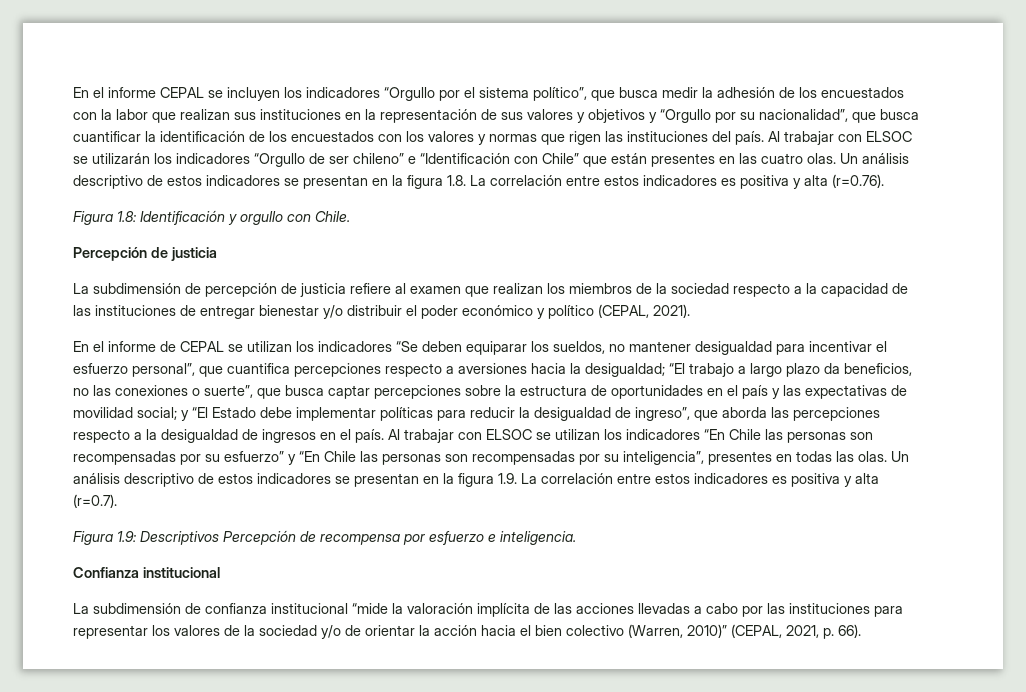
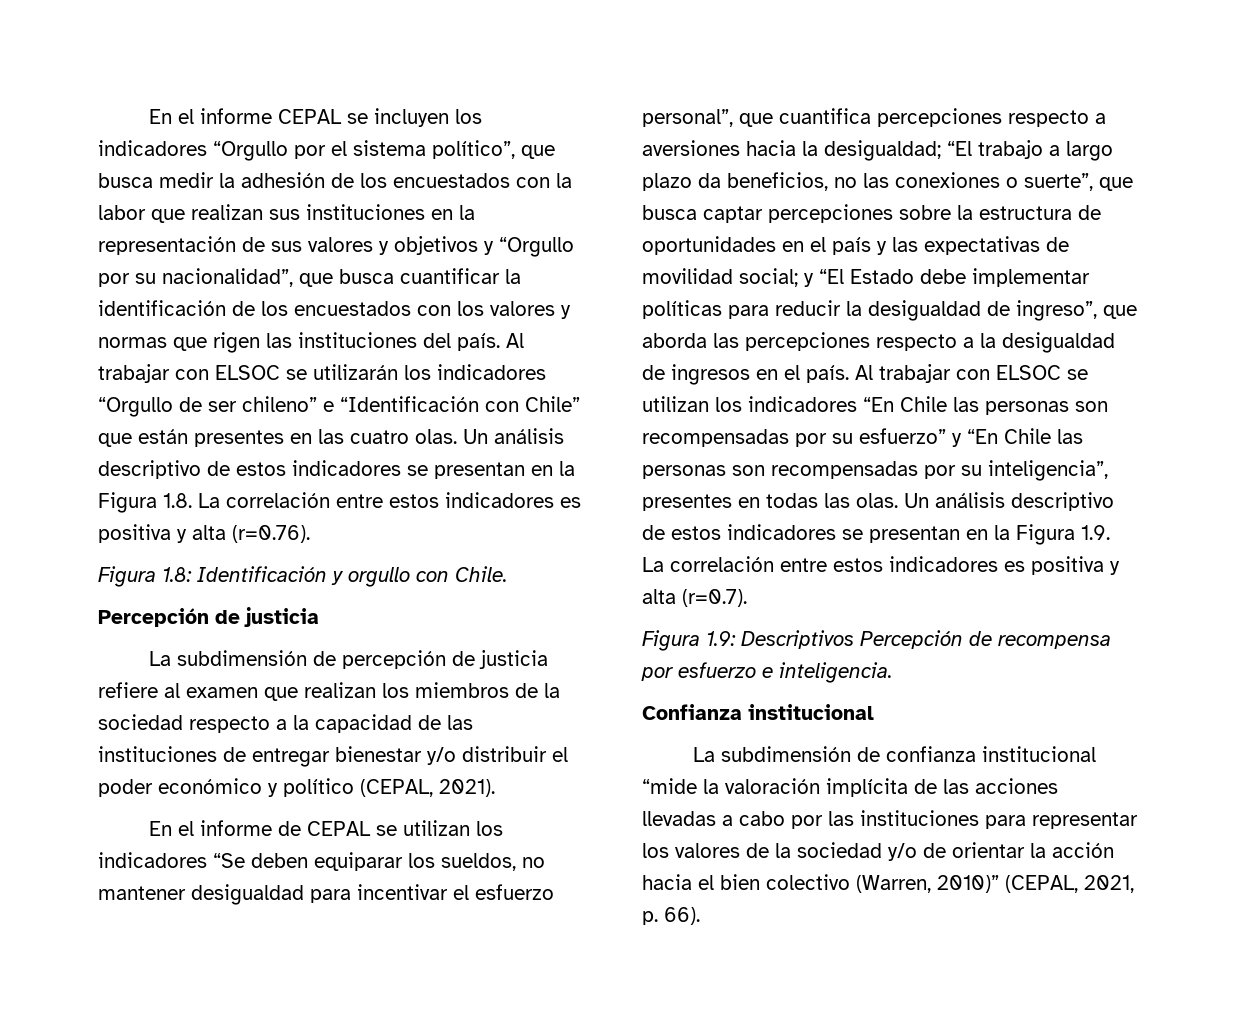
- Un análisis descriptivo de estos indicadores se presentan en la figura 1.8. La correlación entre estos indicadores es positiva y alta (r=0.76).
+ Un análisis descriptivo de estos indicadores se presentan en la Figura 1.8. La correlación entre estos indicadores es positiva y alta (r=0.76).
- Un análisis descriptivo de estos indicadores se presentan en la figura 1.9. La correlación entre estos indicadores es positiva y alta (r=0.7).
+ Un análisis descriptivo de estos indicadores se presentan en la Figura 1.9. La correlación entre estos indicadores es positiva y alta (r=0.7).

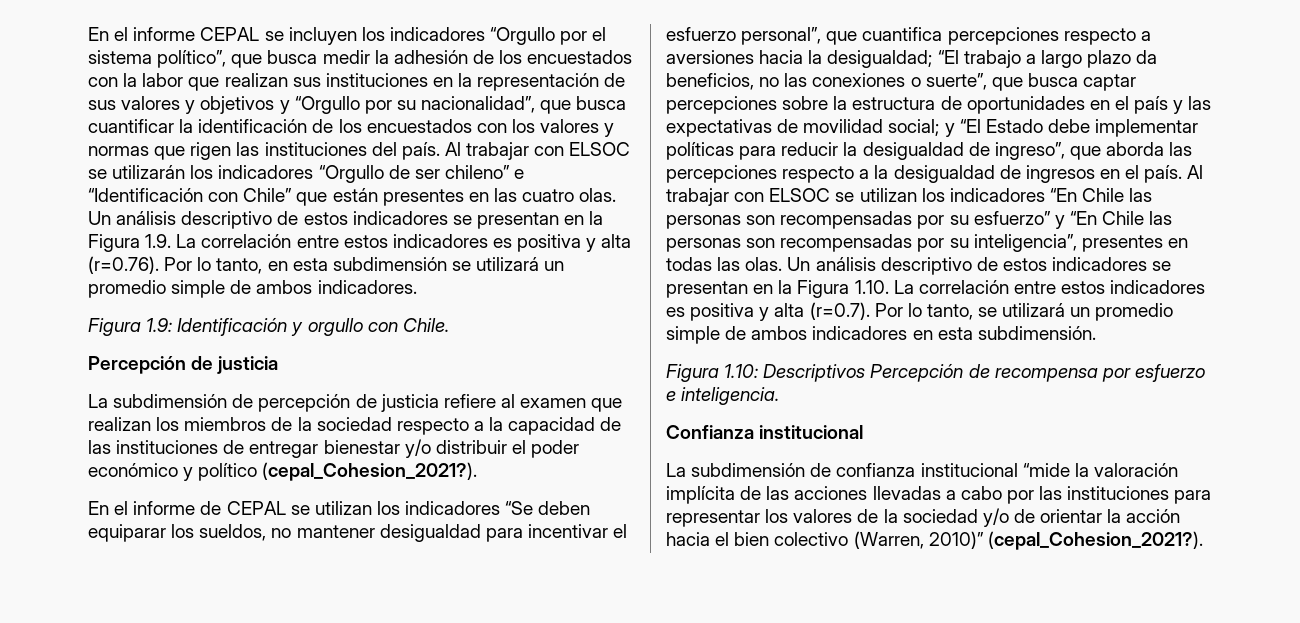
- Un análisis descriptivo de estos indicadores se presentan en la Figura 1.8. La correlación entre estos indicadores es positiva y alta (r=0.76).
- Figura 1.8: Identificación y orgullo con Chile.
+ Un análisis descriptivo de estos indicadores se presentan en la Figura 1.9. La correlación entre estos indicadores es positiva y alta (r=0.76). Por lo tanto, en esta subdimensión se utilizará un promedio simple de ambos indicadores.
+ Figura 1.9: Identificación y orgullo con Chile.
- La subdimensión de percepción de justicia refiere al examen que realizan los miembros de la sociedad respecto a la capacidad de las instituciones de entregar bienestar y/o distribuir el poder económico y político (CEPAL, 2021).
+ La subdimensión de percepción de justicia refiere al examen que realizan los miembros de la sociedad respecto a la capacidad de las instituciones de entregar bienestar y/o distribuir el poder económico y político (cepal_Cohesion_2021?).
- Un análisis descriptivo de estos indicadores se presentan en la Figura 1.9. La correlación entre estos indicadores es positiva y alta (r=0.7).
- Figura 1.9: Descriptivos Percepción de recompensa por esfuerzo e inteligencia.
+ Un análisis descriptivo de estos indicadores se presentan en la Figura 1.10. La correlación entre estos indicadores es positiva y alta (r=0.7). Por lo tanto, se utilizará un promedio simple de ambos indicadores en esta subdimensión.
+ Figura 1.10: Descriptivos Percepción de recompensa por esfuerzo e inteligencia.
- La subdimensión de confianza institucional “mide la valoración implícita de las acciones llevadas a cabo por las instituciones para representar los valores de la sociedad y/o de orientar la acción hacia el bien colectivo (Warren, 2010)” (CEPAL, 2021, p. 66).
+ La subdimensión de confianza institucional “mide la valoración implícita de las acciones llevadas a cabo por las instituciones para representar los valores de la sociedad y/o de orientar la acción hacia el bien colectivo (Warren, 2010)” (cepal_Cohesion_2021?).

